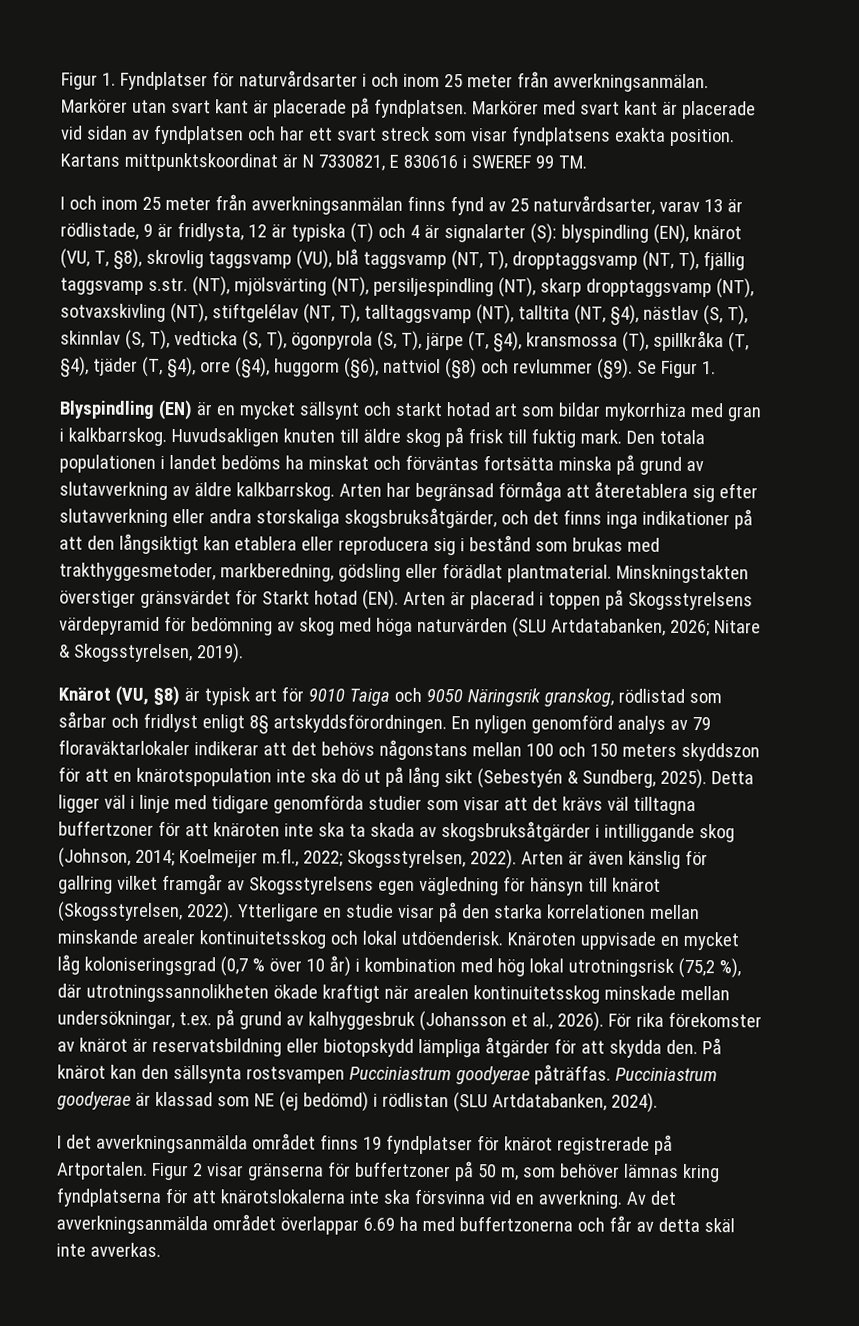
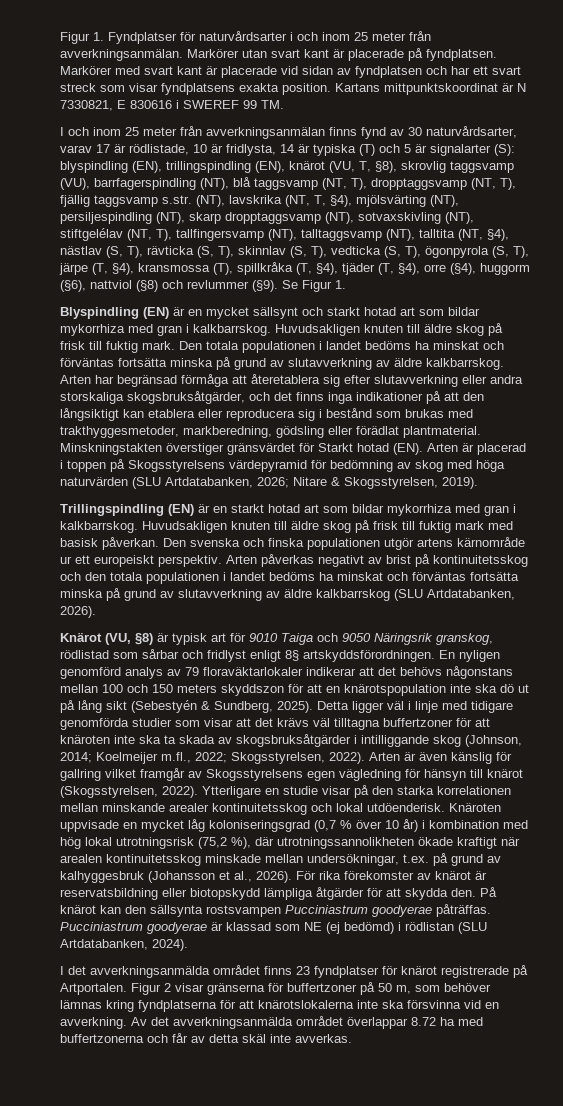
- I och inom 25 meter från avverkningsanmälan finns fynd av 25 naturvårdsarter, varav 13 är rödlistade, 9 är fridlysta, 12 är typiska (T) och 4 är signalarter (S):
+ I och inom 25 meter från avverkningsanmälan finns fynd av 30 naturvårdsarter, varav 17 är rödlistade, 10 är fridlysta, 14 är typiska (T) och 5 är signalarter (S):
- blyspindling (EN), knärot (VU, T, §8), skrovlig taggsvamp (VU), blå taggsvamp (NT, T), dropptaggsvamp (NT, T), fjällig taggsvamp s.str. (NT), mjölsvärting (NT), persiljespindling (NT), skarp dropptaggsvamp (NT), sotvaxskivling (NT), stiftgelélav (NT, T), talltaggsvamp (NT), talltita (NT, §4), nästlav (S, T), skinnlav (S, T), vedticka (S, T), ögonpyrola (S, T), järpe (T, §4), kransmossa (T), spillkråka (T, §4), tjäder (T, §4), orre (§4), huggorm (§6), nattviol (§8) och revlummer (§9).
+ blyspindling (EN), trillingspindling (EN), knärot (VU, T, §8), skrovlig taggsvamp (VU), barrfagerspindling (NT), blå taggsvamp (NT, T), dropptaggsvamp (NT, T), fjällig taggsvamp s.str. (NT), lavskrika (NT, T, §4), mjölsvärting (NT), persiljespindling (NT), skarp dropptaggsvamp (NT), sotvaxskivling (NT), stiftgelélav (NT, T), tallfingersvamp (NT), talltaggsvamp (NT), talltita (NT, §4), nästlav (S, T), rävticka (S, T), skinnlav (S, T), vedticka (S, T), ögonpyrola (S, T), järpe (T, §4), kransmossa (T), spillkråka (T, §4), tjäder (T, §4), orre (§4), huggorm (§6), nattviol (§8) och revlummer (§9).
+ Trillingspindling (EN) är en starkt hotad art som bildar mykorrhiza med gran i kalkbarrskog. Huvudsakligen knuten till äldre skog på frisk till fuktig mark med basisk påverkan. Den svenska och finska populationen utgör artens kärnområde ur ett europeiskt perspektiv. Arten påverkas negativt av brist på kontinuitetsskog och den totala populationen i landet bedöms ha minskat och förväntas fortsätta minska på grund av slutavverkning av äldre kalkbarrskog (SLU Artdatabanken, 2026).
- I det avverkningsanmälda området finns 19 fyndplatser för knärot registrerade på Artportalen.
+ I det avverkningsanmälda området finns 23 fyndplatser för knärot registrerade på Artportalen.
- Av det avverkningsanmälda området överlappar 6.69 ha med buffertzonerna och får av detta skäl inte avverkas.
+ Av det avverkningsanmälda området överlappar 8.72 ha med buffertzonerna och får av detta skäl inte avverkas.

